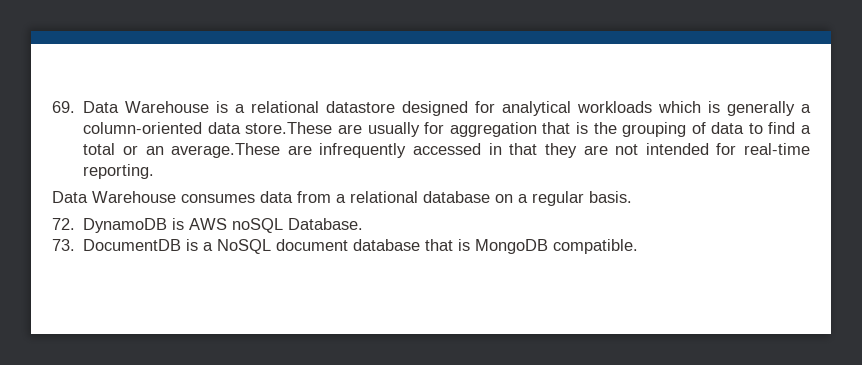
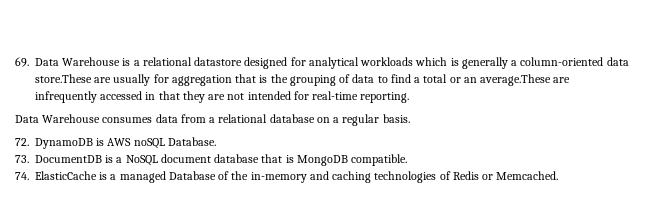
+ 74. ElasticCache is a managed Database of the in-memory and caching technologies of Redis or Memcached.

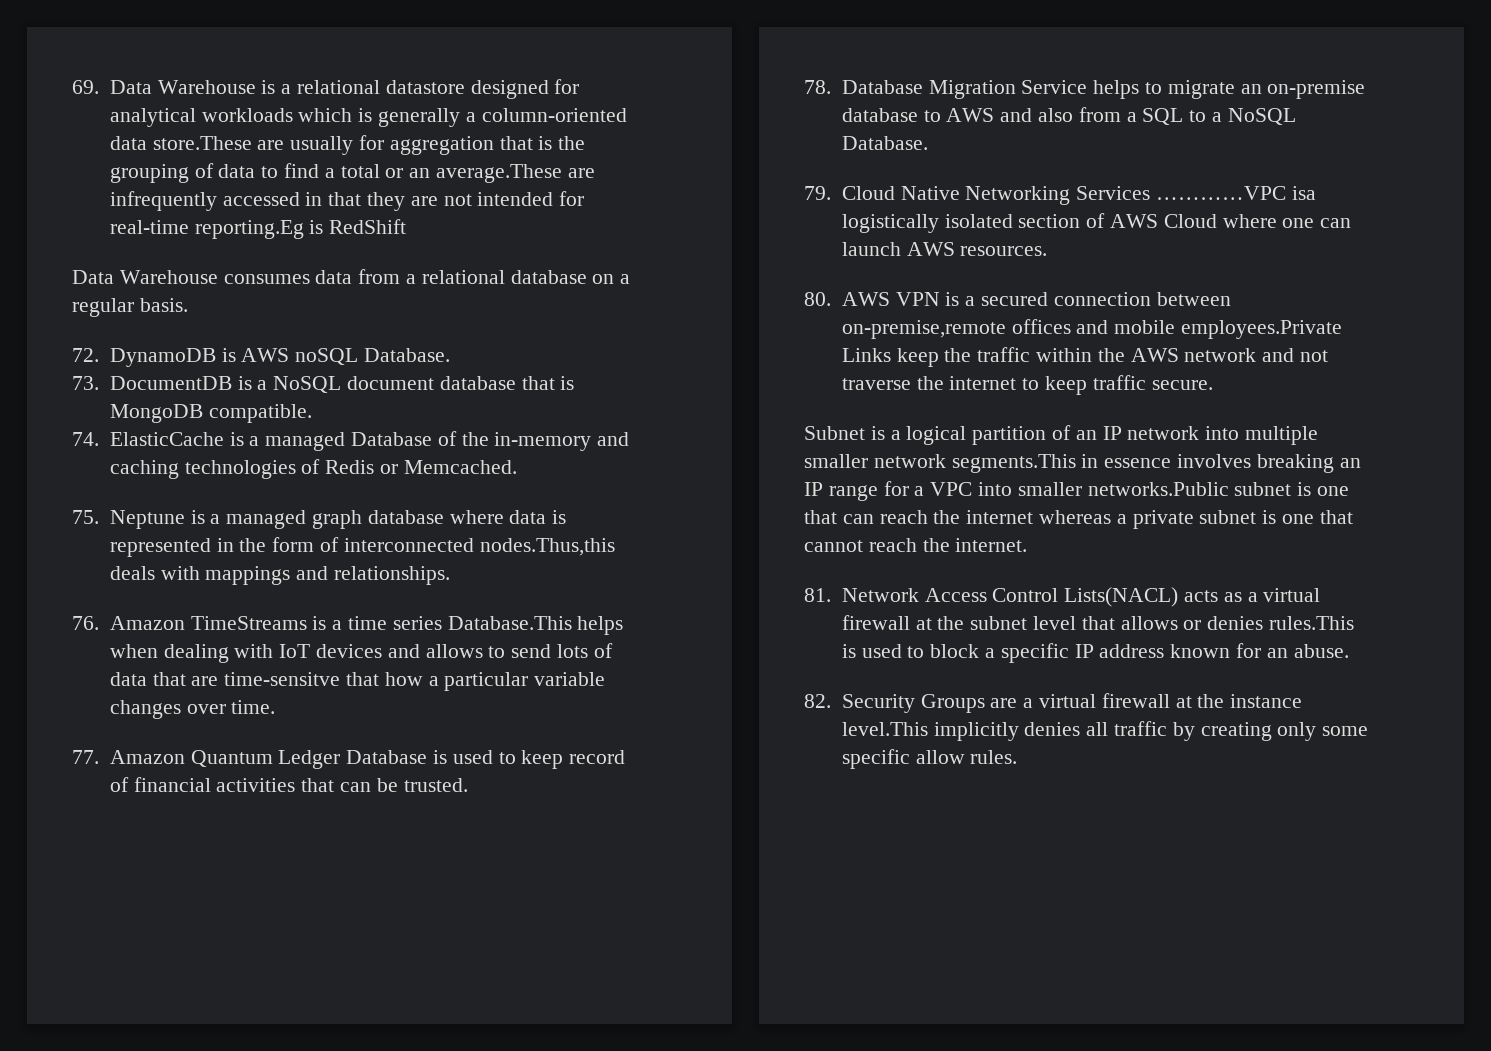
- 69. Data Warehouse is a relational datastore designed for analytical workloads which is generally a column-oriented data store.These are usually for aggregation that is the grouping of data to find a total or an average.These are infrequently accessed in that they are not intended for real-time reporting.
+ 69. Data Warehouse is a relational datastore designed for analytical workloads which is generally a column-oriented data store.These are usually for aggregation that is the grouping of data to find a total or an average.These are infrequently accessed in that they are not intended for real-time reporting.Eg is RedShift
+ 75. Neptune is a managed graph database where data is represented in the form of interconnected nodes.Thus,this deals with mappings and relationships.
+ 76. Amazon TimeStreams is a time series Database.This helps when dealing with IoT devices and allows to send lots of data that are time-sensitve that how a particular variable changes over time.
+ 77. Amazon Quantum Ledger Database is used to keep record of financial activities that can be trusted.
+ 78. Database Migration Service helps to migrate an on-premise database to AWS and also from a SQL to a NoSQL Database.
+ 79. Cloud Native Networking Services …………VPC isa logistically isolated section of AWS Cloud where one can launch AWS resources.
+ 80. AWS VPN is a secured connection between on-premise,remote offices and mobile employees.Private Links keep the traffic within the AWS network and not traverse the internet to keep traffic secure.
+ Subnet is a logical partition of an IP network into multiple smaller network segments.This in essence involves breaking an IP range for a VPC into smaller networks.Public subnet is one that can reach the internet whereas a private subnet is one that cannot reach the internet.
+ 81. Network Access Control Lists(NACL) acts as a virtual firewall at the subnet level that allows or denies rules.This is used to block a specific IP address known for an abuse.
+ 82. Security Groups are a virtual firewall at the instance level.This implicitly denies all traffic by creating only some specific allow rules.

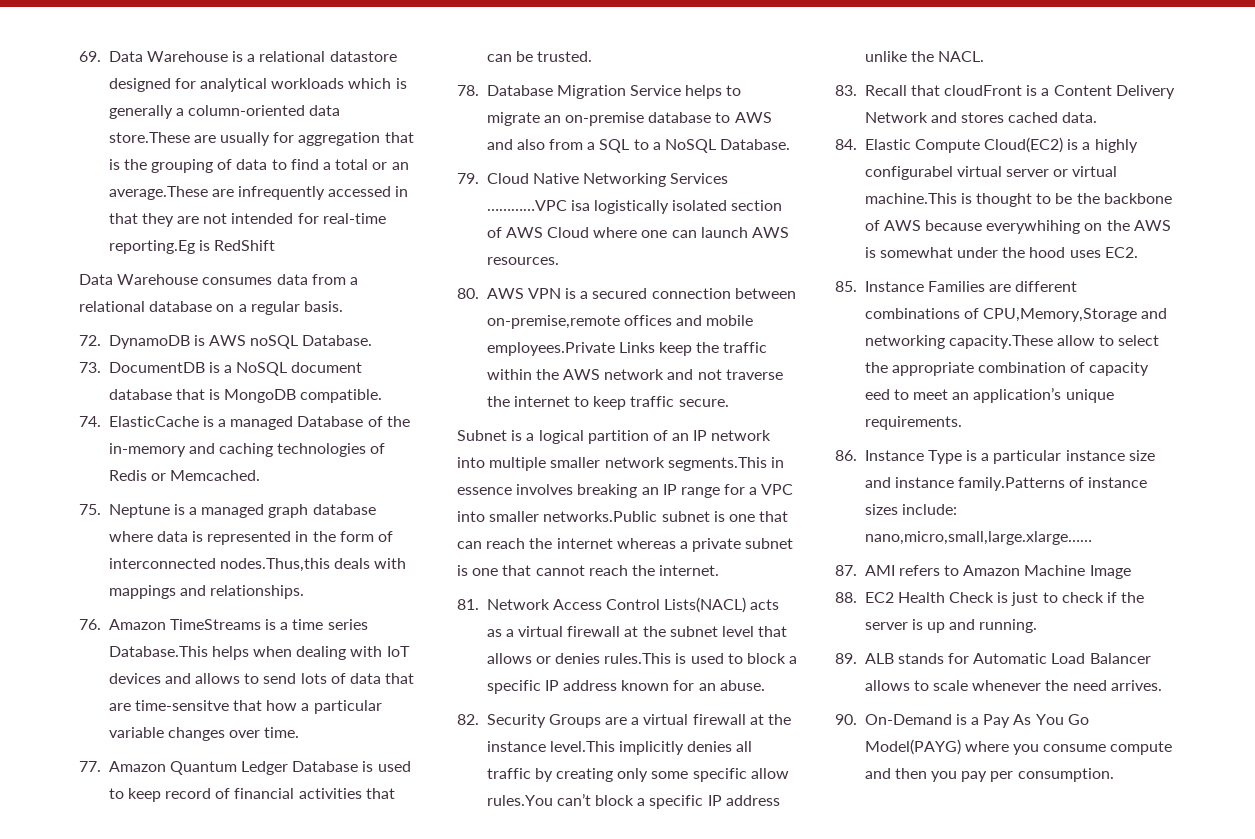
- 82. Security Groups are a virtual firewall at the instance level.This implicitly denies all traffic by creating only some specific allow rules.
+ 82. Security Groups are a virtual firewall at the instance level.This implicitly denies all traffic by creating only some specific allow rules.You can’t block a specific IP address unlike the NACL.
+ 83. Recall that cloudFront is a Content Delivery Network and stores cached data.
+ 84. Elastic Compute Cloud(EC2) is a highly configurabel virtual server or virtual machine.This is thought to be the backbone of AWS because everywhihing on the AWS is somewhat under the hood uses EC2.
+ 85. Instance Families are different combinations of CPU,Memory,Storage and networking capacity.These allow to select the appropriate combination of capacity eed to meet an application’s unique requirements.
+ 86. Instance Type is a particular instance size and instance family.Patterns of instance sizes include: nano,micro,small,large.xlarge……
+ 87. AMI refers to Amazon Machine Image
+ 88. EC2 Health Check is just to check if the server is up and running.
+ 89. ALB stands for Automatic Load Balancer allows to scale whenever the need arrives.
+ 90. On-Demand is a Pay As You Go Model(PAYG) where you consume compute and then you pay per consumption.

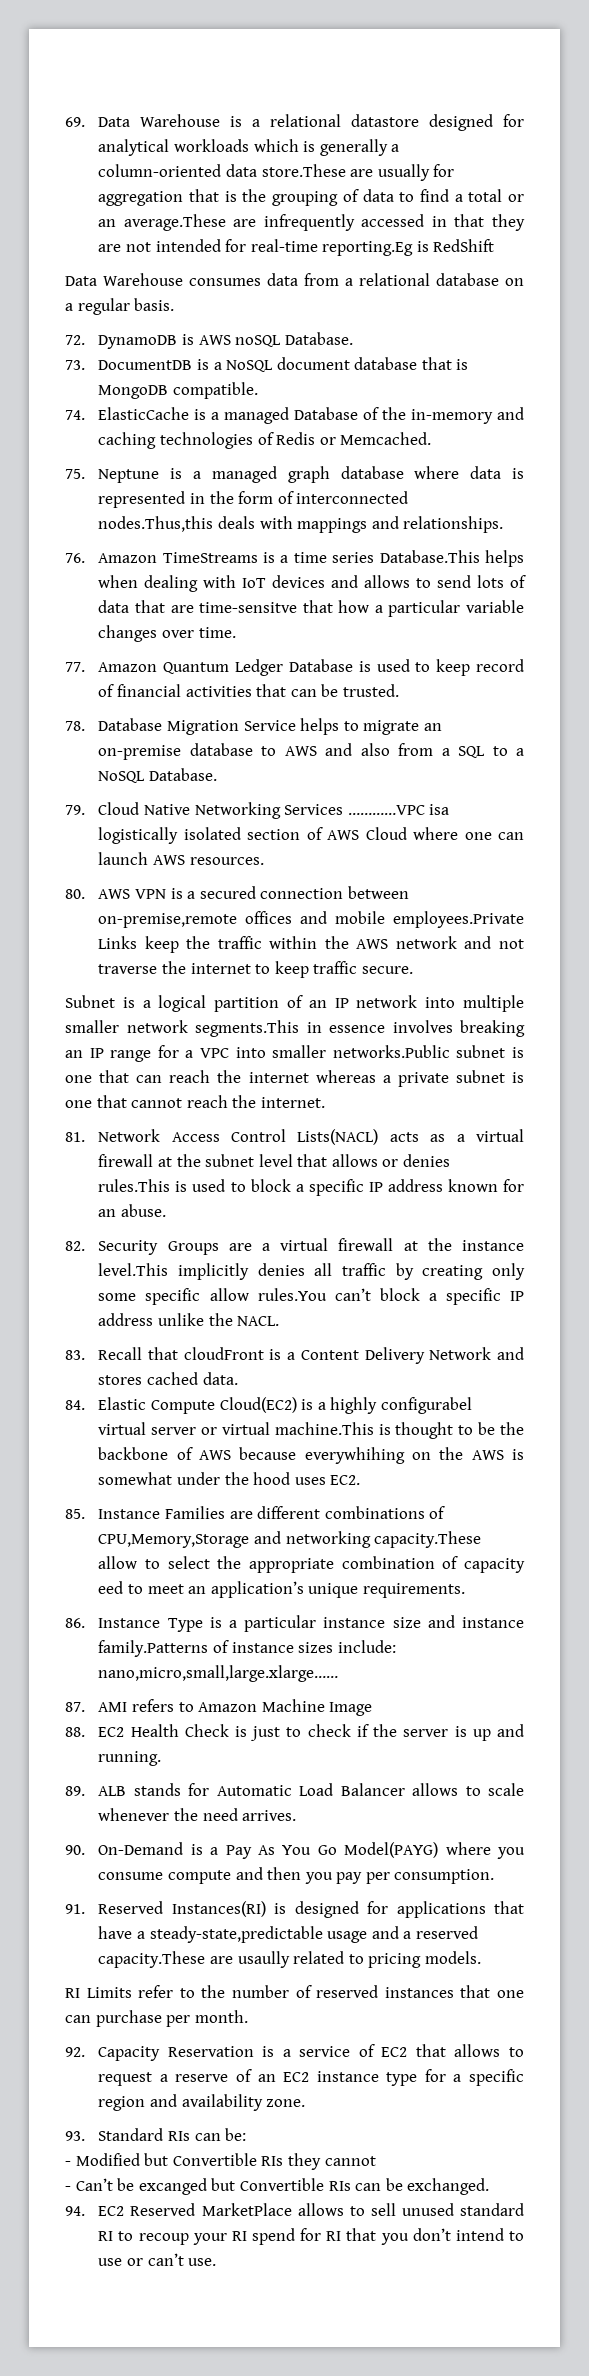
+ 91. Reserved Instances(RI) is designed for applications that have a steady-state,predictable usage and a reserved capacity.These are usaully related to pricing models.
+ RI Limits refer to the number of reserved instances that one can purchase per month.
+ 92. Capacity Reservation is a service of EC2 that allows to request a reserve of an EC2 instance type for a specific region and availability zone.
+ 93. Standard RIs can be:
+ - Modified but Convertible RIs they cannot
+ - Can’t be excanged but Convertible RIs can be exchanged.
+ 94. EC2 Reserved MarketPlace allows to sell unused standard RI to recoup your RI spend for RI that you don’t intend to use or can’t use.

